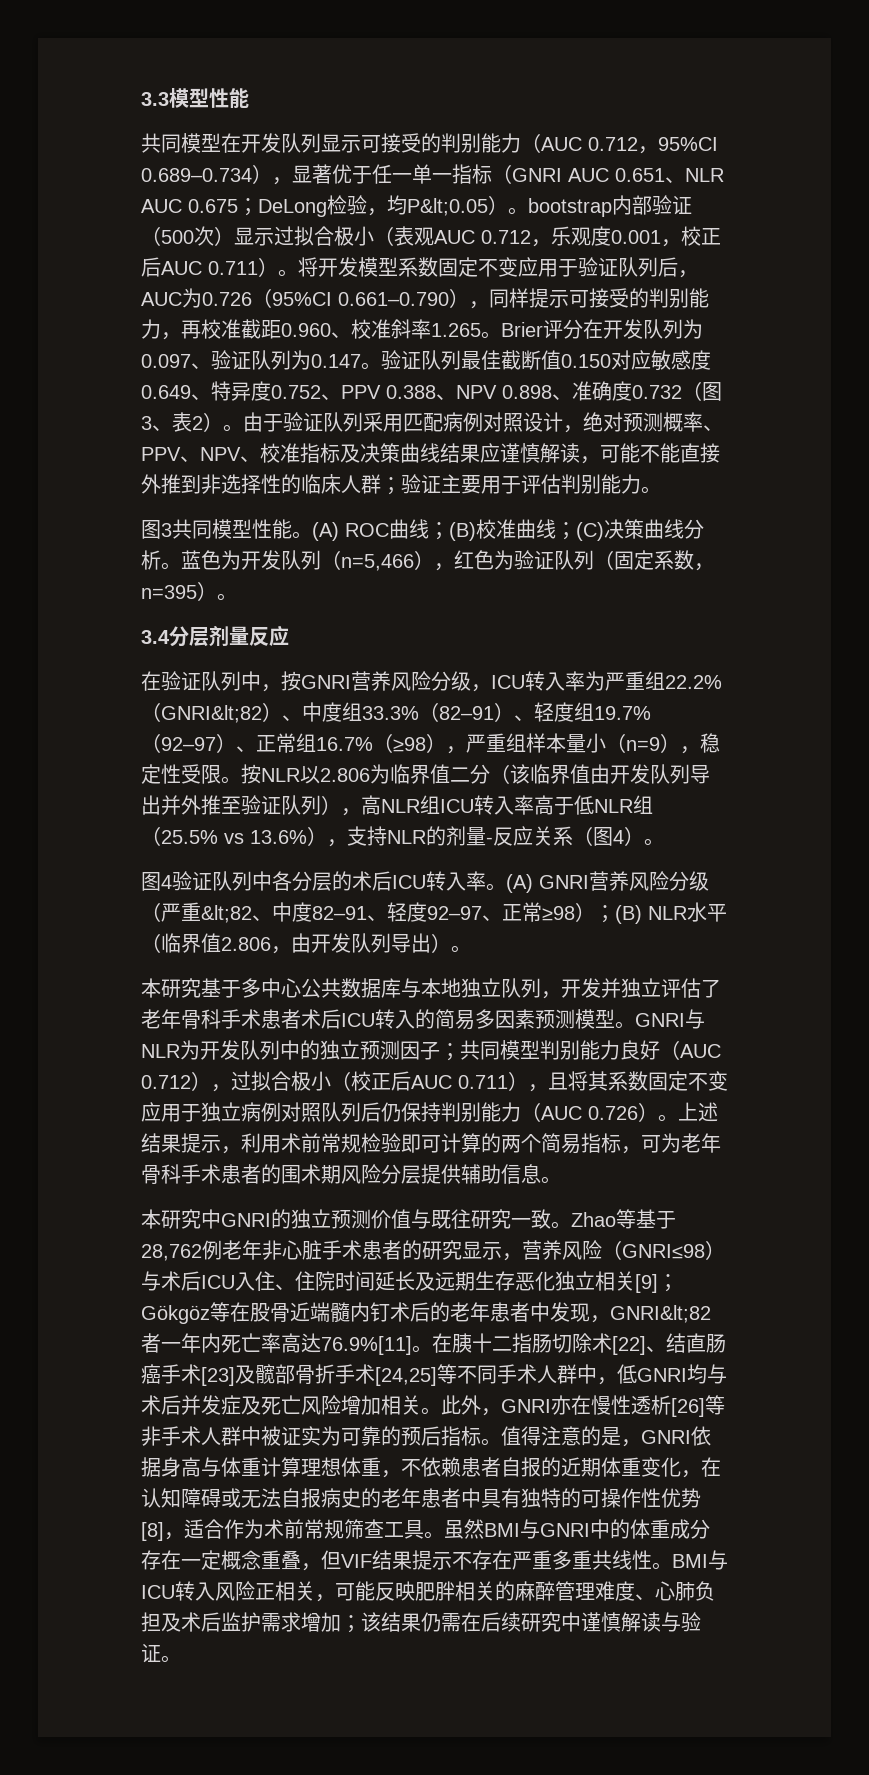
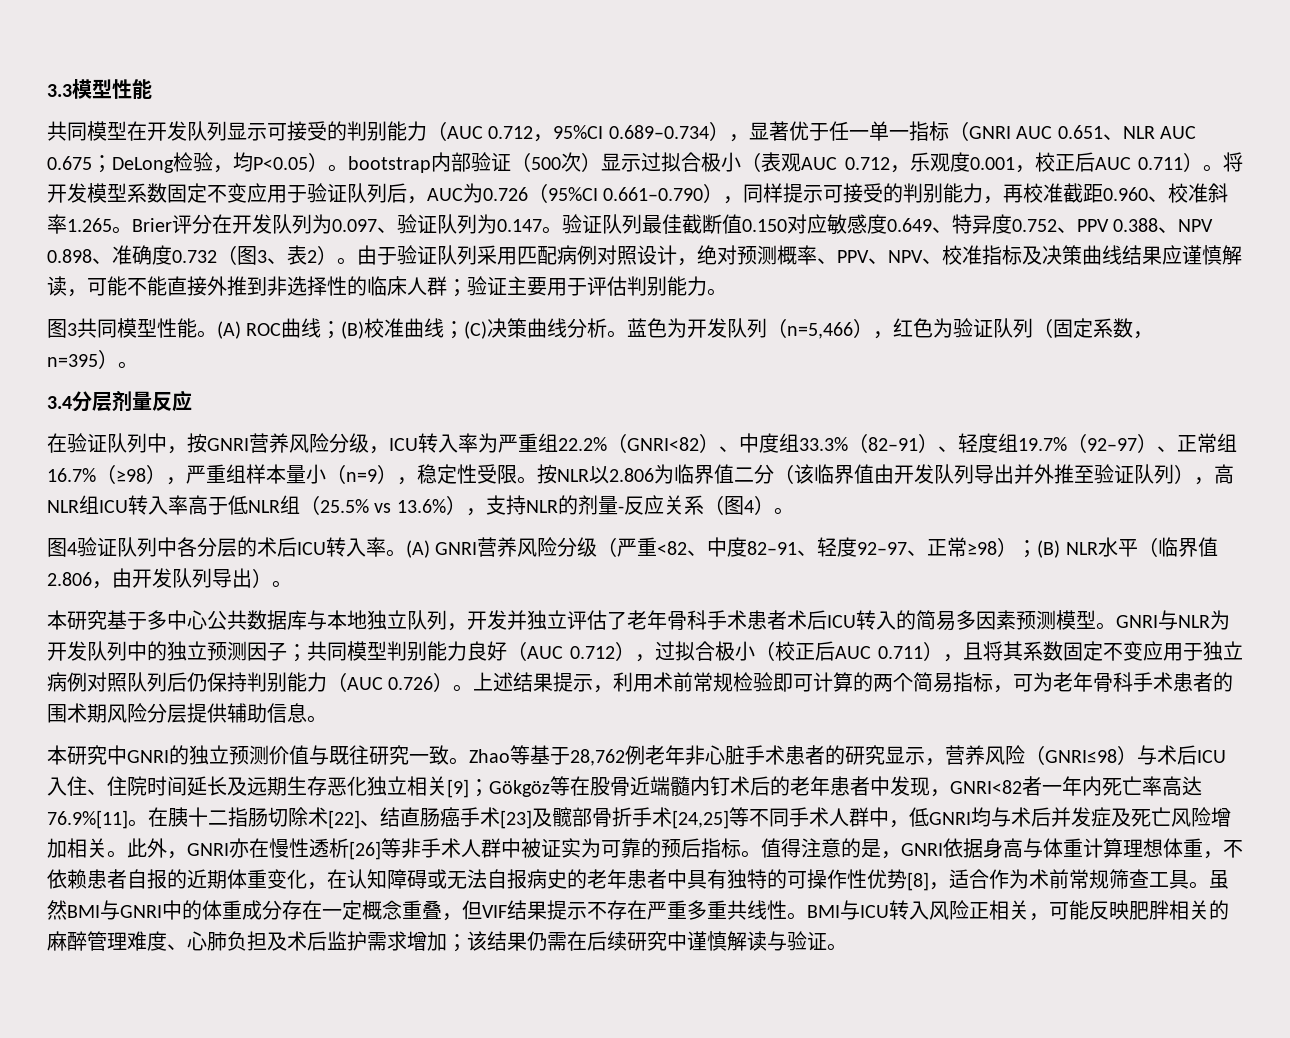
- 共同模型在开发队列显示可接受的判别能力（AUC 0.712，95%CI 0.689–0.734），显著优于任一单一指标（GNRI AUC 0.651、NLR AUC 0.675；DeLong检验，均P&lt;0.05）。bootstrap内部验证（500次）显示过拟合极小（表观AUC 0.712，乐观度0.001，校正后AUC 0.711）。
+ 共同模型在开发队列显示可接受的判别能力（AUC 0.712，95%CI 0.689–0.734），显著优于任一单一指标（GNRI AUC 0.651、NLR AUC 0.675；DeLong检验，均P<0.05）。bootstrap内部验证（500次）显示过拟合极小（表观AUC 0.712，乐观度0.001，校正后AUC 0.711）。
- 在验证队列中，按GNRI营养风险分级，ICU转入率为严重组22.2%（GNRI&lt;82）、中度组33.3%（82–91）、轻度组19.7%（92–97）、正常组16.7%（≥98），严重组样本量小（n=9），稳定性受限。
+ 在验证队列中，按GNRI营养风险分级，ICU转入率为严重组22.2%（GNRI<82）、中度组33.3%（82–91）、轻度组19.7%（92–97）、正常组16.7%（≥98），严重组样本量小（n=9），稳定性受限。
- (A) GNRI营养风险分级（严重&lt;82、中度82–91、轻度92–97、正常≥98）；(B) NLR水平（临界值2.806，由开发队列导出）。
+ (A) GNRI营养风险分级（严重<82、中度82–91、轻度92–97、正常≥98）；(B) NLR水平（临界值2.806，由开发队列导出）。
- Zhao等基于28,762例老年非心脏手术患者的研究显示，营养风险（GNRI≤98）与术后ICU入住、住院时间延长及远期生存恶化独立相关[9]；Gökgöz等在股骨近端髓内钉术后的老年患者中发现，GNRI&lt;82者一年内死亡率高达76.9%[11]。
+ Zhao等基于28,762例老年非心脏手术患者的研究显示，营养风险（GNRI≤98）与术后ICU入住、住院时间延长及远期生存恶化独立相关[9]；Gökgöz等在股骨近端髓内钉术后的老年患者中发现，GNRI<82者一年内死亡率高达76.9%[11]。

